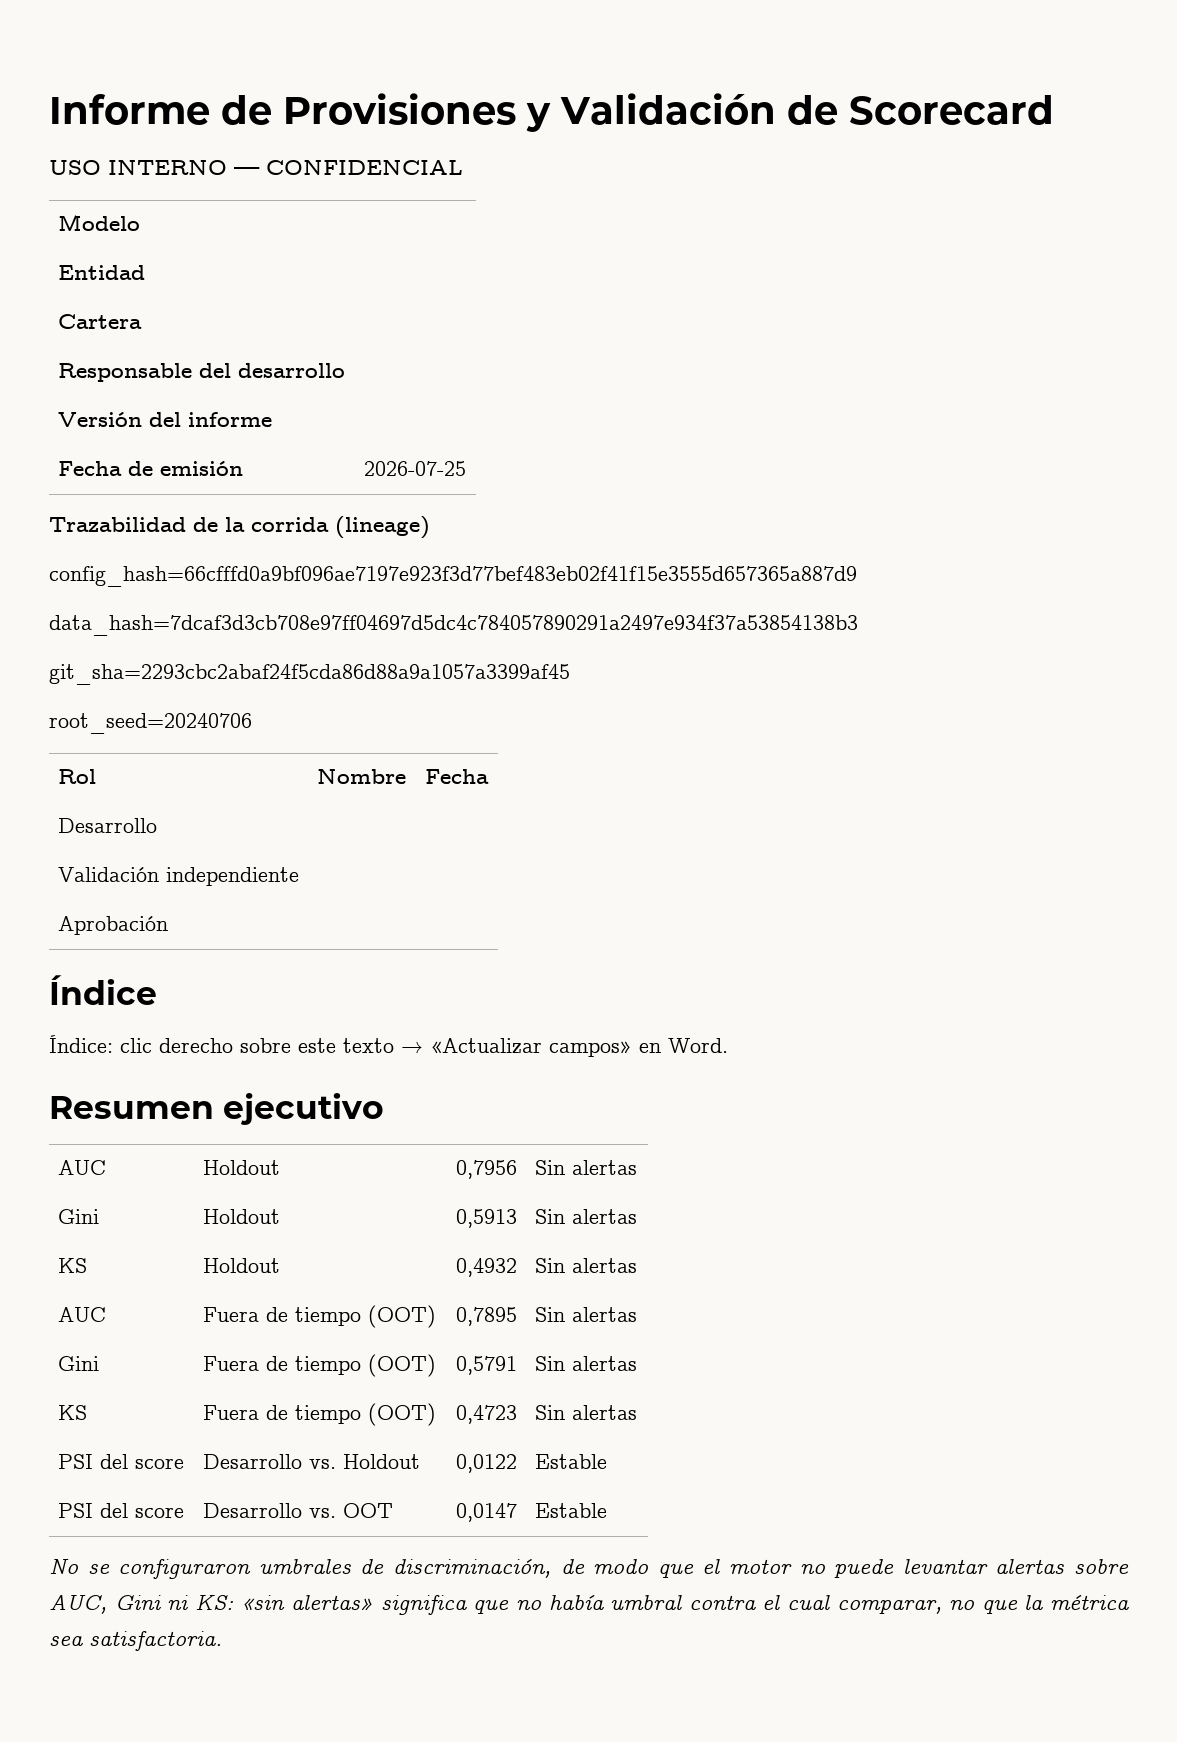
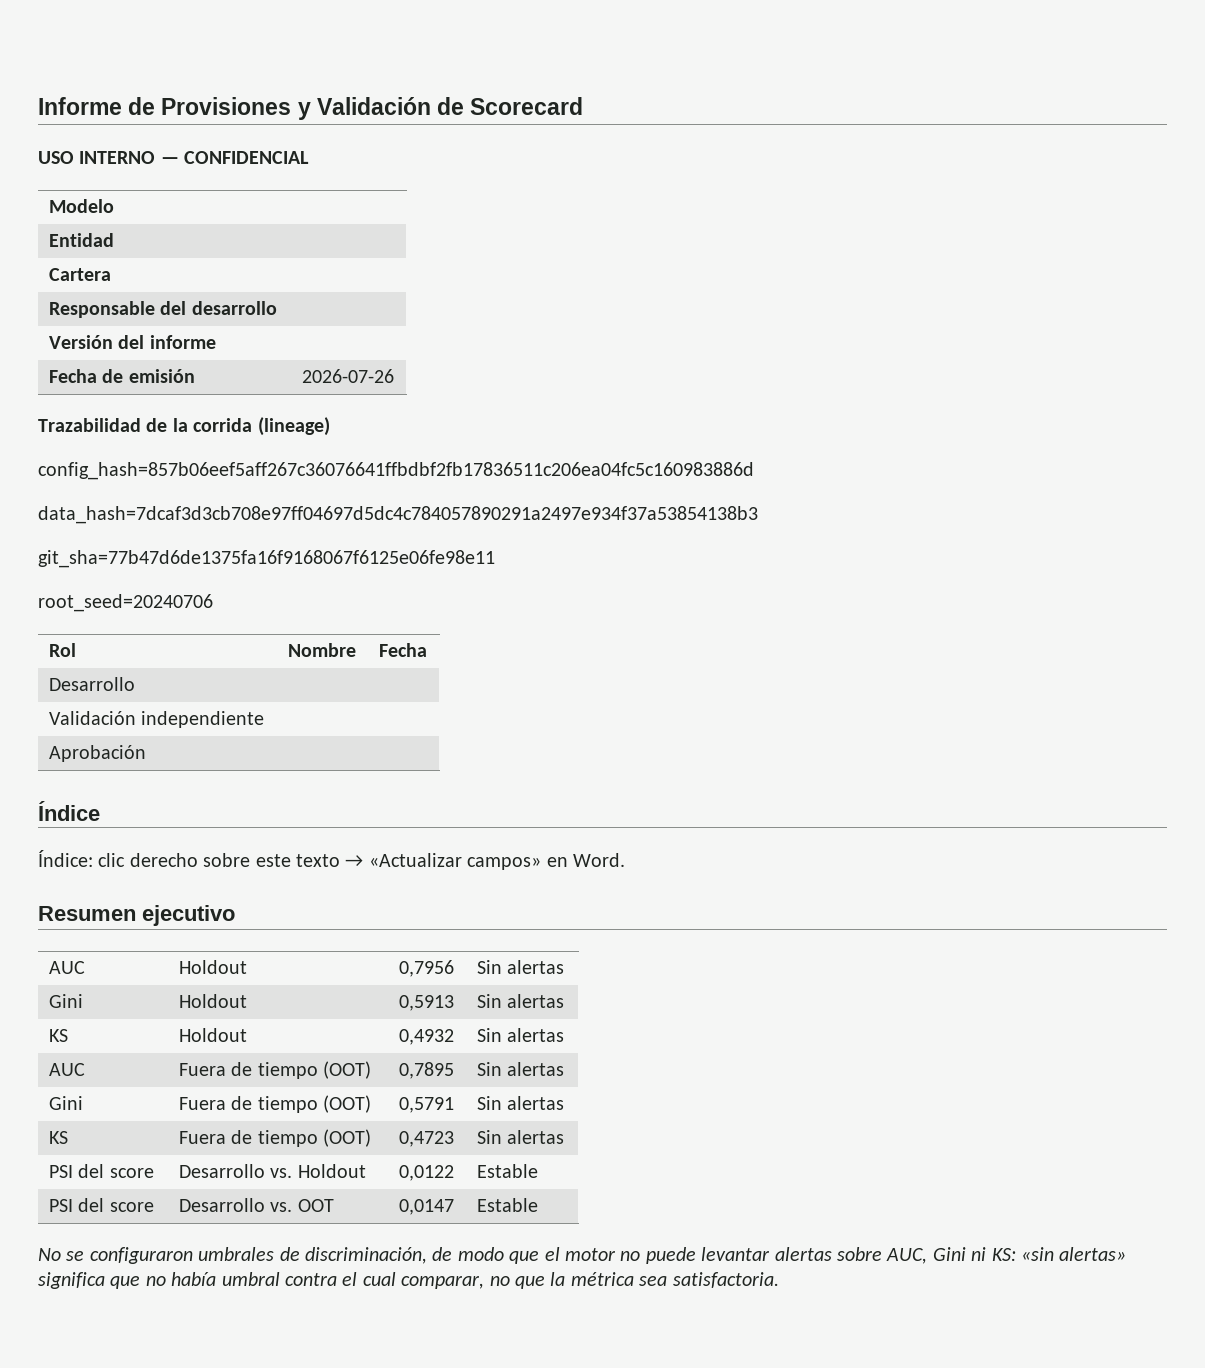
- Fecha de emisión | 2026-07-25
+ Fecha de emisión | 2026-07-26
- config_hash=66cfffd0a9bf096ae7197e923f3d77bef483eb02f41f15e3555d657365a887d9
+ config_hash=857b06eef5aff267c36076641ffbdbf2fb17836511c206ea04fc5c160983886d
- git_sha=2293cbc2abaf24f5cda86d88a9a1057a3399af45
+ git_sha=77b47d6de1375fa16f9168067f6125e06fe98e11

